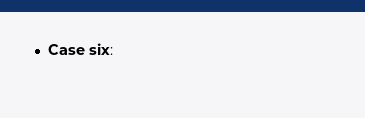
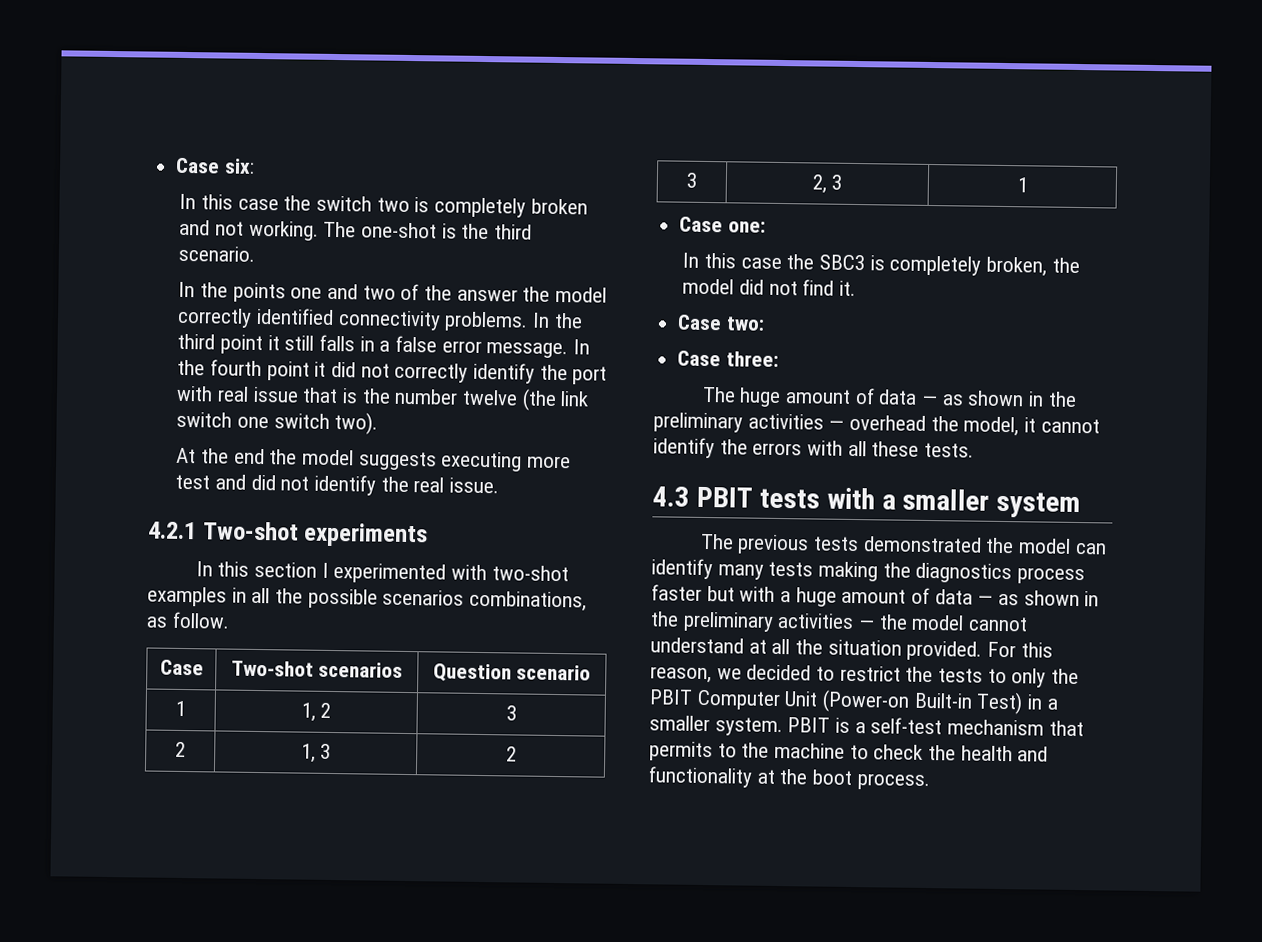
+ In this case the switch two is completely broken and not working. The one-shot is the third scenario.
+ In the points one and two of the answer the model correctly identified connectivity problems. In the third point it still falls in a false error message. In the fourth point it did not correctly identify the port with real issue that is the number twelve (the link switch one switch two).
+ At the end the model suggests executing more test and did not identify the real issue.
+ 4.2.1 Two-shot experiments
+ In this section I experimented with two-shot examples in all the possible scenarios combinations, as follow.
+ Case | Two-shot scenarios | Question scenario
+ 1 | 1, 2 | 3
+ 2 | 1, 3 | 2
+ 3 | 2, 3 | 1
+ Case one:
+ In this case the SBC3 is completely broken, the model did not find it.
+ Case two:
+ Case three:
+ The huge amount of data — as shown in the preliminary activities — overhead the model, it cannot identify the errors with all these tests.
+ 4.3 PBIT tests with a smaller system
+ The previous tests demonstrated the model can identify many tests making the diagnostics process faster but with a huge amount of data — as shown in the preliminary activities — the model cannot understand at all the situation provided. For this reason, we decided to restrict the tests to only the PBIT Computer Unit (Power-on Built-in Test) in a smaller system. PBIT is a self-test mechanism that permits to the machine to check the health and functionality at the boot process.

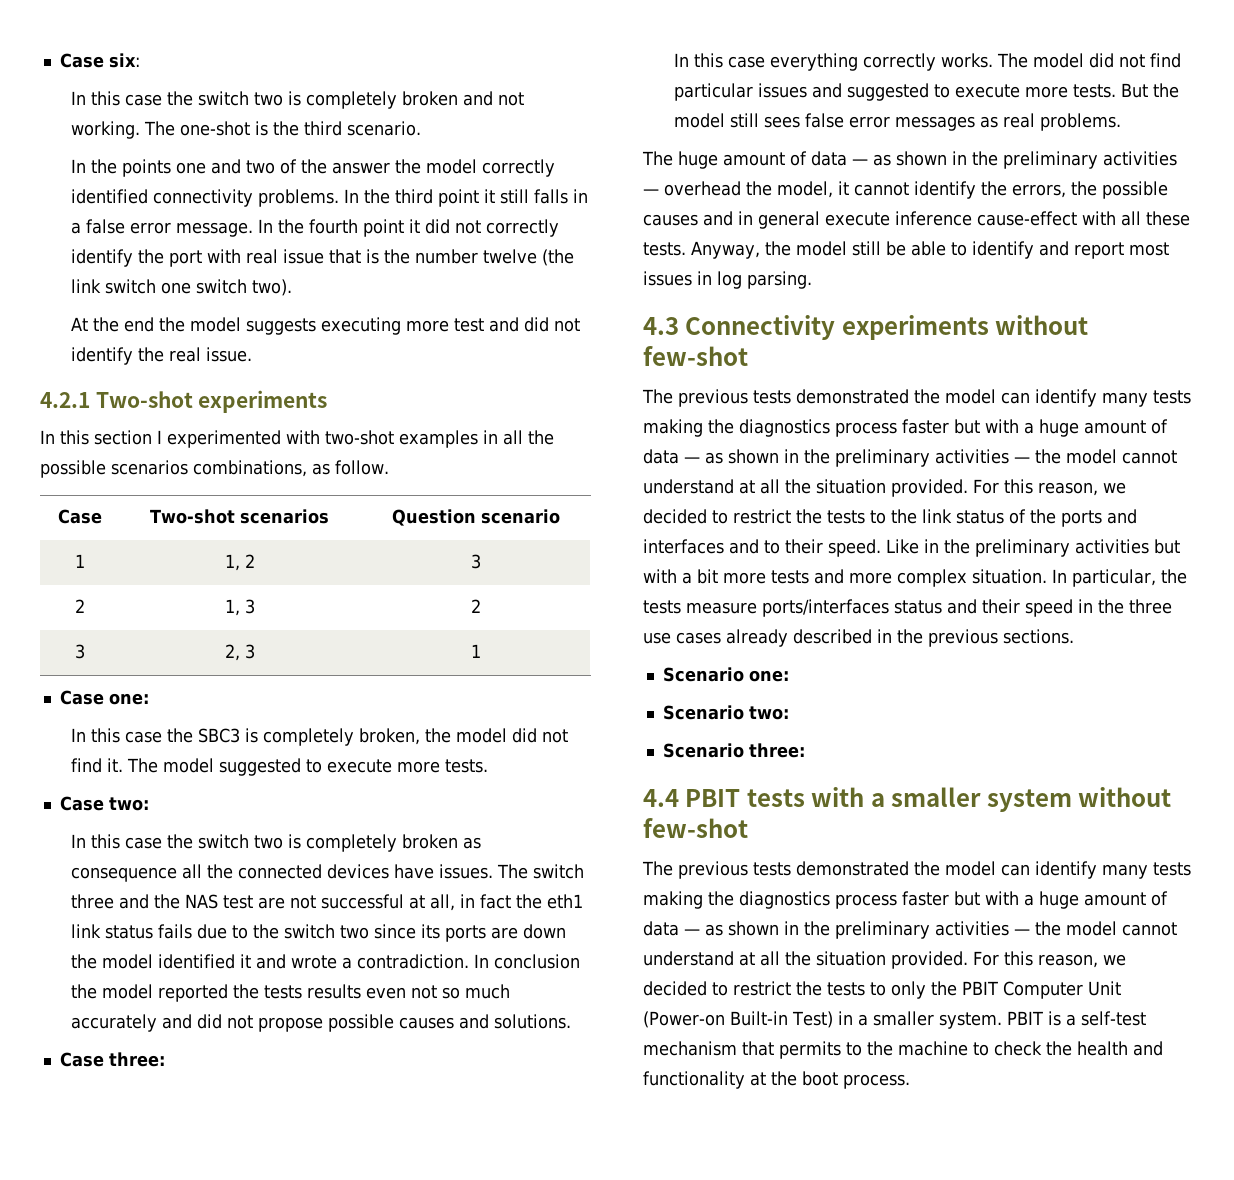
- In this case the SBC3 is completely broken, the model did not find it.
+ In this case the SBC3 is completely broken, the model did not find it. The model suggested to execute more tests.
  Case two:
+ In this case the switch two is completely broken as consequence all the connected devices have issues. The switch three and the NAS test are not successful at all, in fact the eth1 link status fails due to the switch two since its ports are down the model identified it and wrote a contradiction. In conclusion the model reported the tests results even not so much accurately and did not propose possible causes and solutions.
  Case three:
+ In this case everything correctly works. The model did not find particular issues and suggested to execute more tests. But the model still sees false error messages as real problems.
- The huge amount of data — as shown in the preliminary activities — overhead the model, it cannot identify the errors with all these tests.
- 4.3 PBIT tests with a smaller system
+ The huge amount of data — as shown in the preliminary activities — overhead the model, it cannot identify the errors, the possible causes and in general execute inference cause-effect with all these tests. Anyway, the model still be able to identify and report most issues in log parsing.
+ 4.3 Connectivity experiments without few-shot
+ The previous tests demonstrated the model can identify many tests making the diagnostics process faster but with a huge amount of data — as shown in the preliminary activities — the model cannot understand at all the situation provided. For this reason, we decided to restrict the tests to the link status of the ports and interfaces and to their speed. Like in the preliminary activities but with a bit more tests and more complex situation. In particular, the tests measure ports/interfaces status and their speed in the three use cases already described in the previous sections.
+ Scenario one:
+ Scenario two:
+ Scenario three:
+ 4.4 PBIT tests with a smaller system without few-shot

